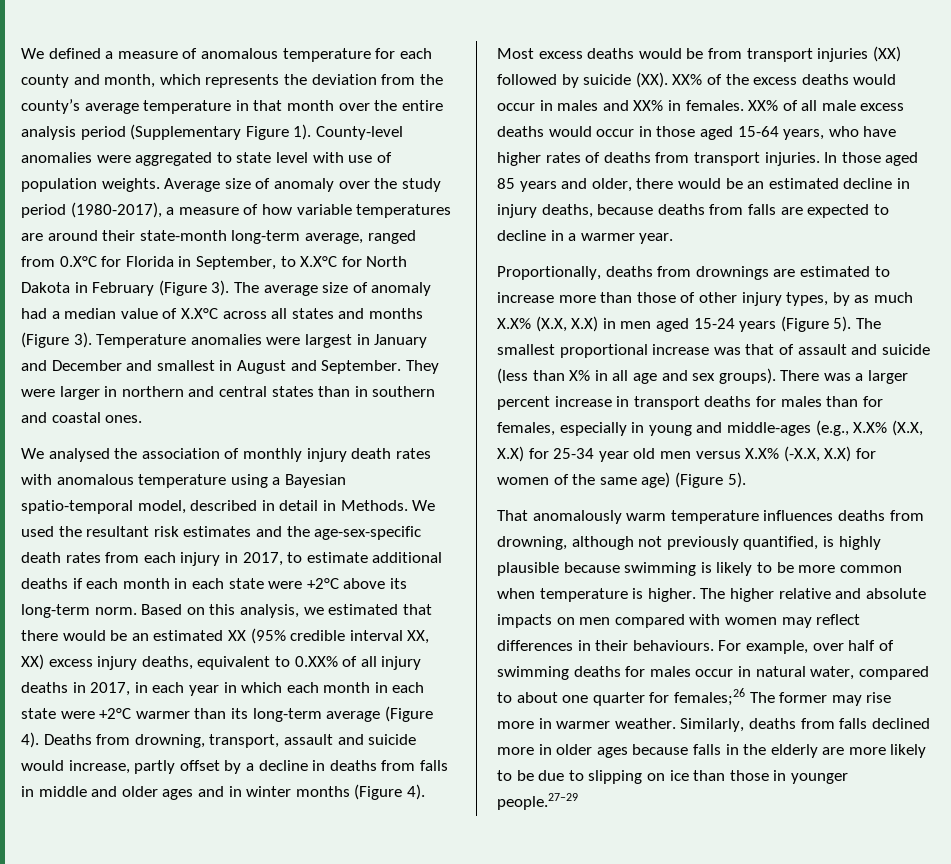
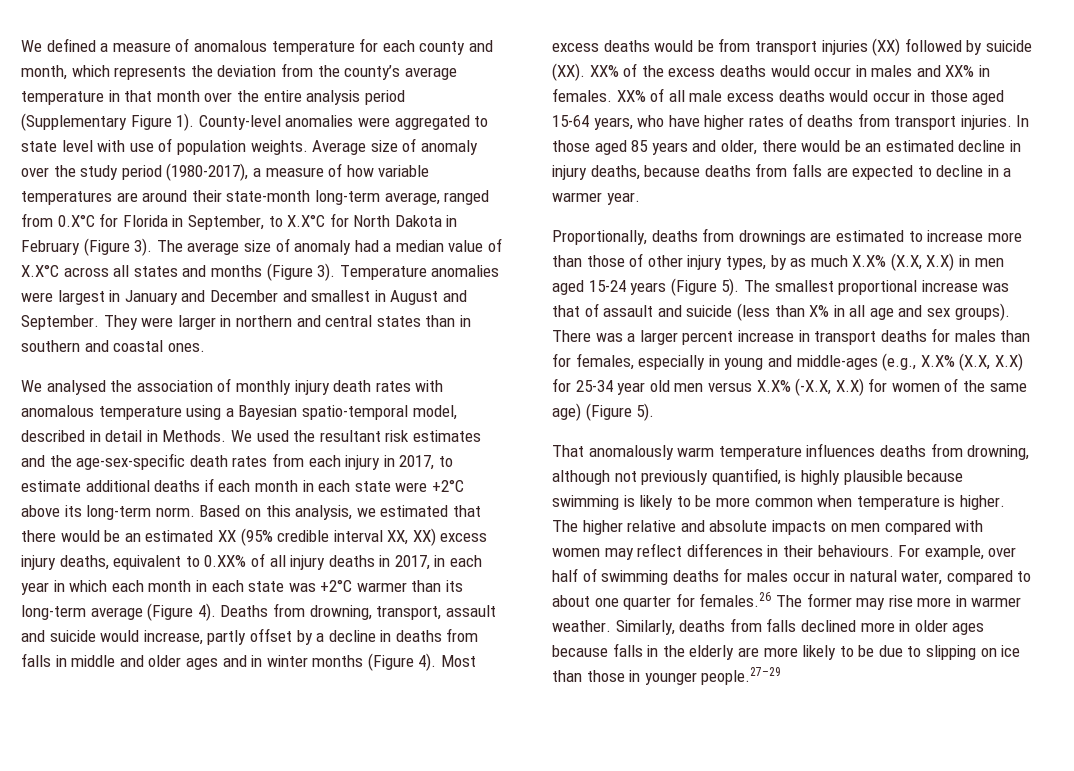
- Based on this analysis, we estimated that there would be an estimated XX (95% credible interval XX, XX) excess injury deaths, equivalent to 0.XX% of all injury deaths in 2017, in each year in which each month in each state were +2°C warmer than its long-term average (Figure 4).
+ Based on this analysis, we estimated that there would be an estimated XX (95% credible interval XX, XX) excess injury deaths, equivalent to 0.XX% of all injury deaths in 2017, in each year in which each month in each state was +2°C warmer than its long-term average (Figure 4).
- For example, over half of swimming deaths for males occur in natural water, compared to about one quarter for females;26 The former may rise more in warmer weather.
+ For example, over half of swimming deaths for males occur in natural water, compared to about one quarter for females.26 The former may rise more in warmer weather.

